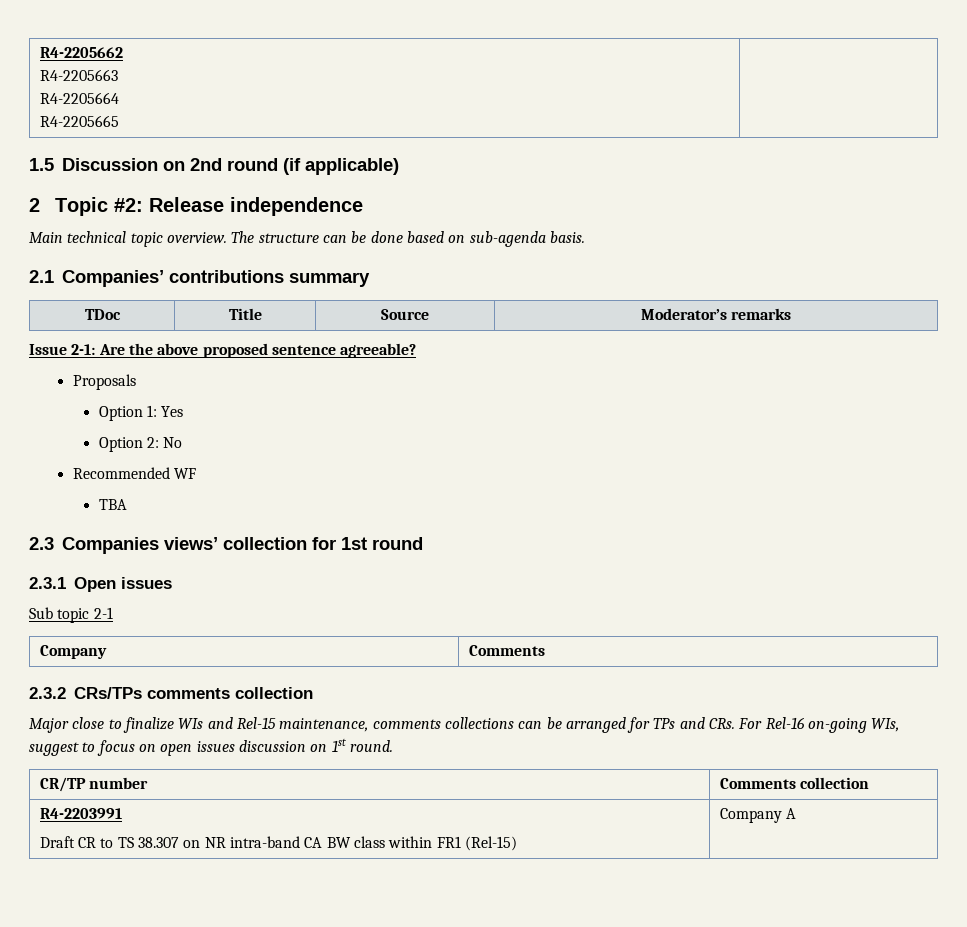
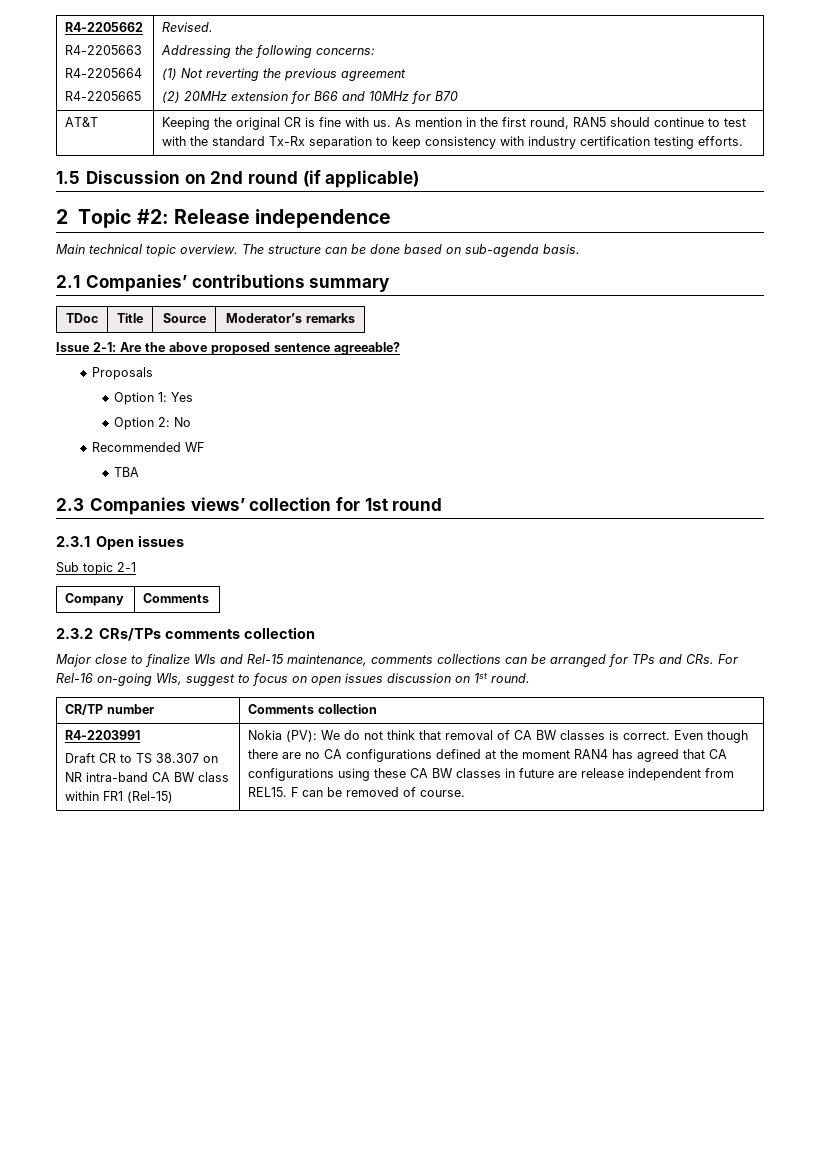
  R4-2205662
  R4-2205663
  R4-2205664
- R4-2205665 |
+ R4-2205665 | Revised.
+ Addressing the following concerns:
+ (1) Not reverting the previous agreement
+ (2) 20MHz extension for B66 and 10MHz for B70
+ AT&T | Keeping the original CR is fine with us. As mention in the first round, RAN5 should continue to test with the standard Tx-Rx separation to keep consistency with industry certification testing efforts.
- Company A
+ Nokia (PV): We do not think that removal of CA BW classes is correct. Even though there are no CA configurations defined at the moment RAN4 has agreed that CA configurations using these CA BW classes in future are release independent from REL15. F can be removed of course.

